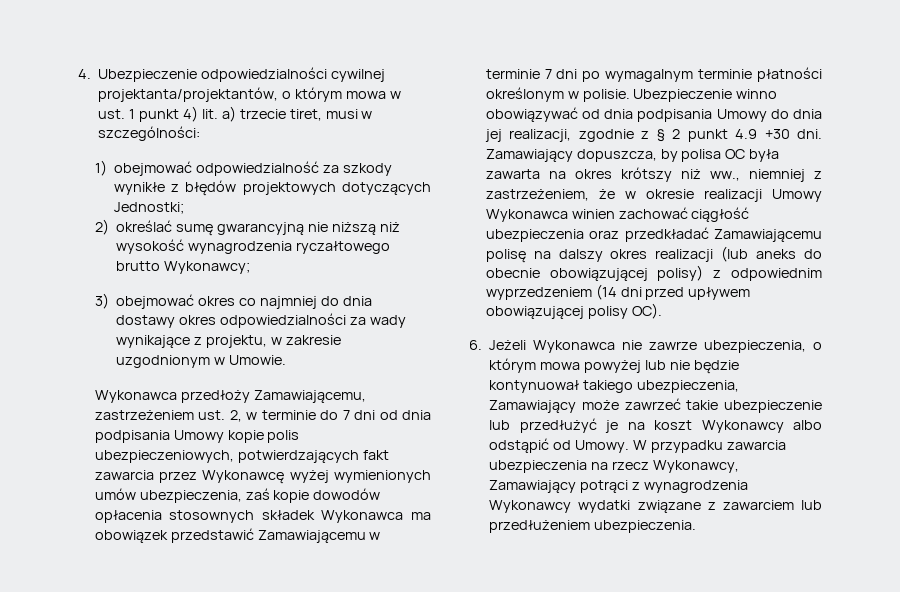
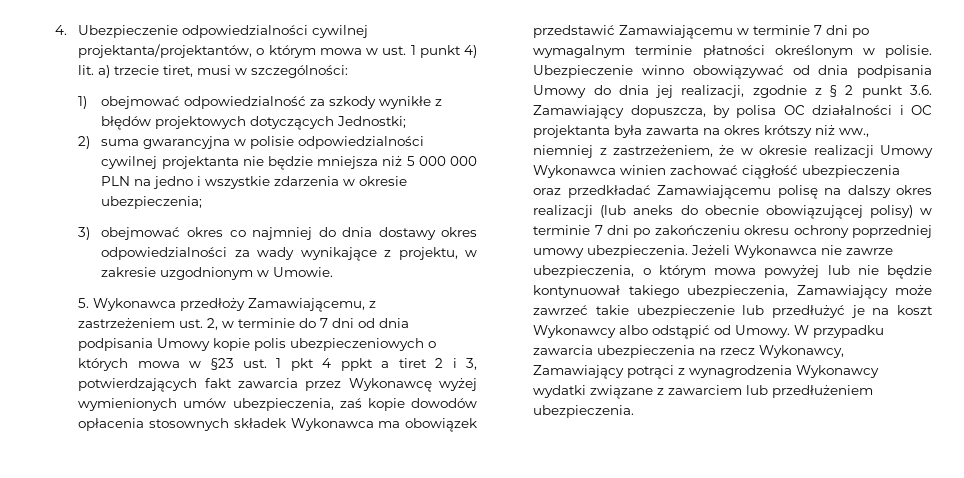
- 2) określać sumę gwarancyjną nie niższą niż wysokość wynagrodzenia ryczałtowego brutto Wykonawcy;
+ 2) suma gwarancyjna w polisie odpowiedzialności cywilnej projektanta nie będzie mniejsza niż 5 000 000 PLN na jedno i wszystkie zdarzenia w okresie ubezpieczenia;
- Wykonawca przedłoży Zamawiającemu, zastrzeżeniem ust. 2, w terminie do 7 dni od dnia podpisania Umowy kopie polis ubezpieczeniowych, potwierdzających fakt zawarcia przez Wykonawcę wyżej wymienionych umów ubezpieczenia, zaś kopie dowodów opłacenia stosownych składek Wykonawca ma obowiązek przedstawić Zamawiającemu w terminie 7 dni po wymagalnym terminie płatności określonym w polisie.
+ 5. Wykonawca przedłoży Zamawiającemu, z zastrzeżeniem ust. 2, w terminie do 7 dni od dnia podpisania Umowy kopie polis ubezpieczeniowych o których mowa w §23 ust. 1 pkt 4 ppkt a tiret 2 i 3, potwierdzających fakt zawarcia przez Wykonawcę wyżej wymienionych umów ubezpieczenia, zaś kopie dowodów opłacenia stosownych składek Wykonawca ma obowiązek przedstawić Zamawiającemu w terminie 7 dni po wymagalnym terminie płatności określonym w polisie.
- Ubezpieczenie winno obowiązywać od dnia podpisania Umowy do dnia jej realizacji, zgodnie z § 2 punkt 4.9 +30 dni. Zamawiający dopuszcza, by polisa OC była zawarta na okres krótszy niż ww., niemniej z zastrzeżeniem, że w okresie realizacji Umowy Wykonawca winien zachować ciągłość ubezpieczenia oraz przedkładać Zamawiającemu polisę na dalszy okres realizacji (lub aneks do obecnie obowiązującej polisy) z odpowiednim wyprzedzeniem (14 dni przed upływem obowiązującej polisy OC).
- 6. Jeżeli Wykonawca nie zawrze ubezpieczenia, o którym mowa powyżej lub nie będzie kontynuował takiego ubezpieczenia, Zamawiający może zawrzeć takie ubezpieczenie lub przedłużyć je na koszt Wykonawcy albo odstąpić od Umowy.
+ Ubezpieczenie winno obowiązywać od dnia podpisania Umowy do dnia jej realizacji, zgodnie z § 2 punkt 3.6. Zamawiający dopuszcza, by polisa OC działalności i OC projektanta była zawarta na okres krótszy niż ww., niemniej z zastrzeżeniem, że w okresie realizacji Umowy Wykonawca winien zachować ciągłość ubezpieczenia oraz przedkładać Zamawiającemu polisę na dalszy okres realizacji (lub aneks do obecnie obowiązującej polisy) w terminie 7 dni po zakończeniu okresu ochrony poprzedniej umowy ubezpieczenia. Jeżeli Wykonawca nie zawrze ubezpieczenia, o którym mowa powyżej lub nie będzie kontynuował takiego ubezpieczenia, Zamawiający może zawrzeć takie ubezpieczenie lub przedłużyć je na koszt Wykonawcy albo odstąpić od Umowy.

